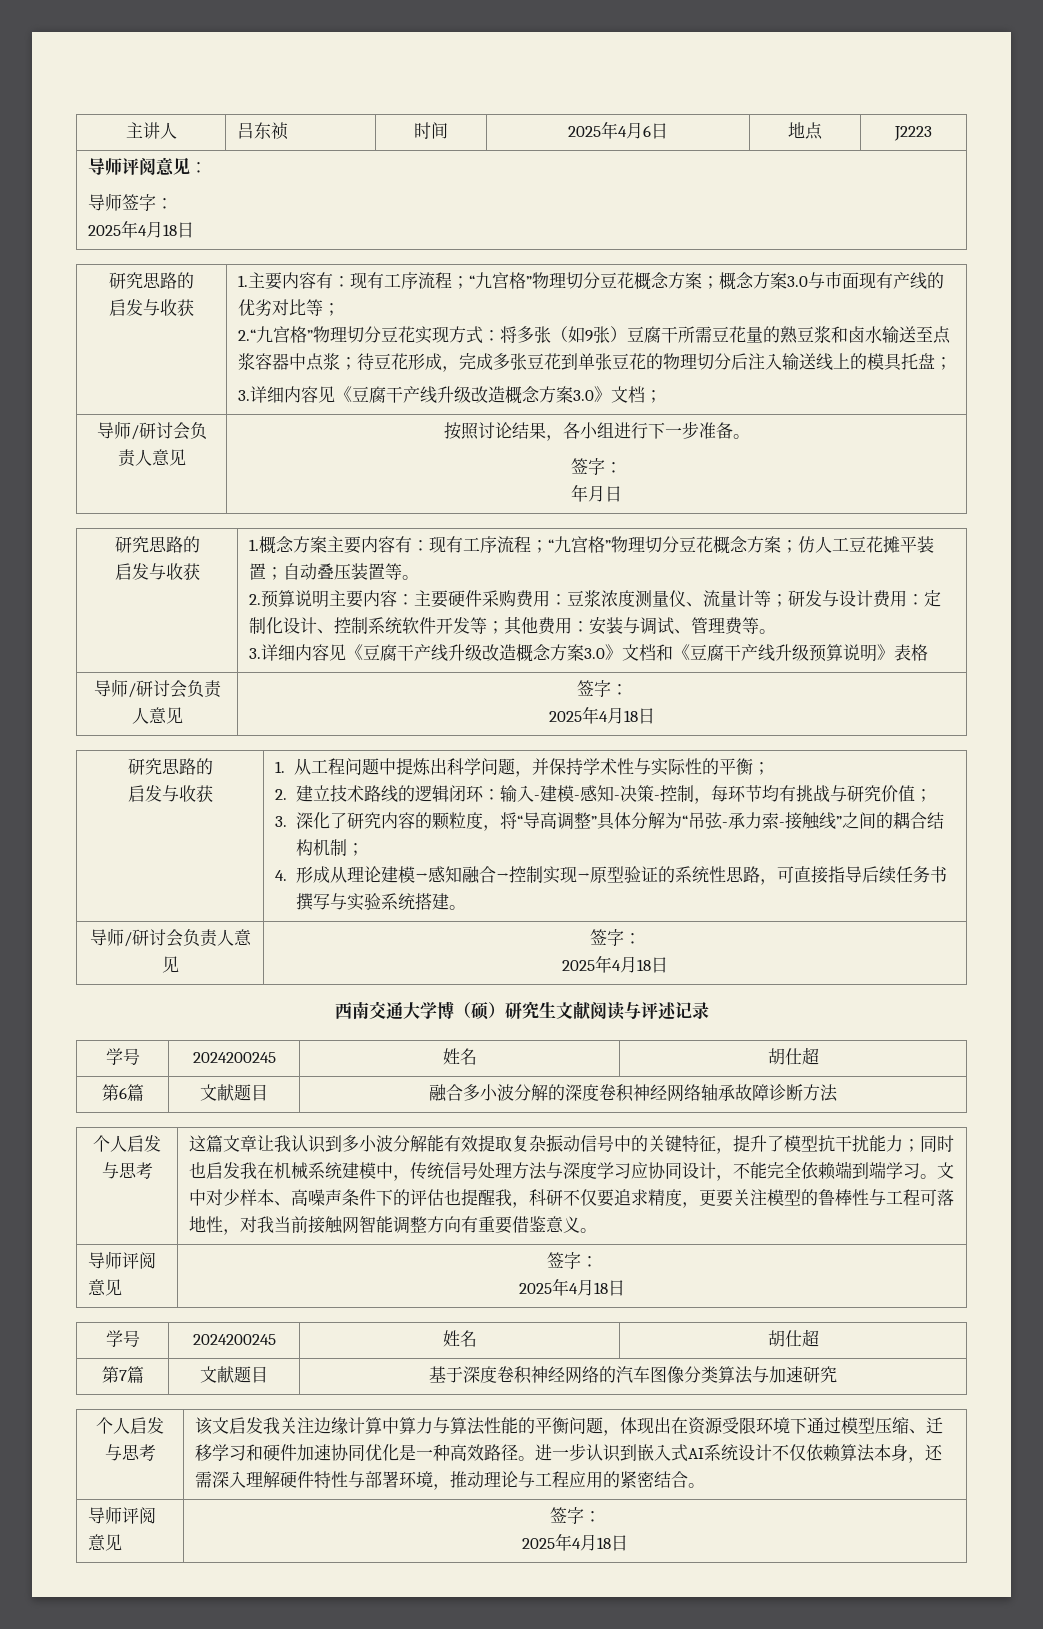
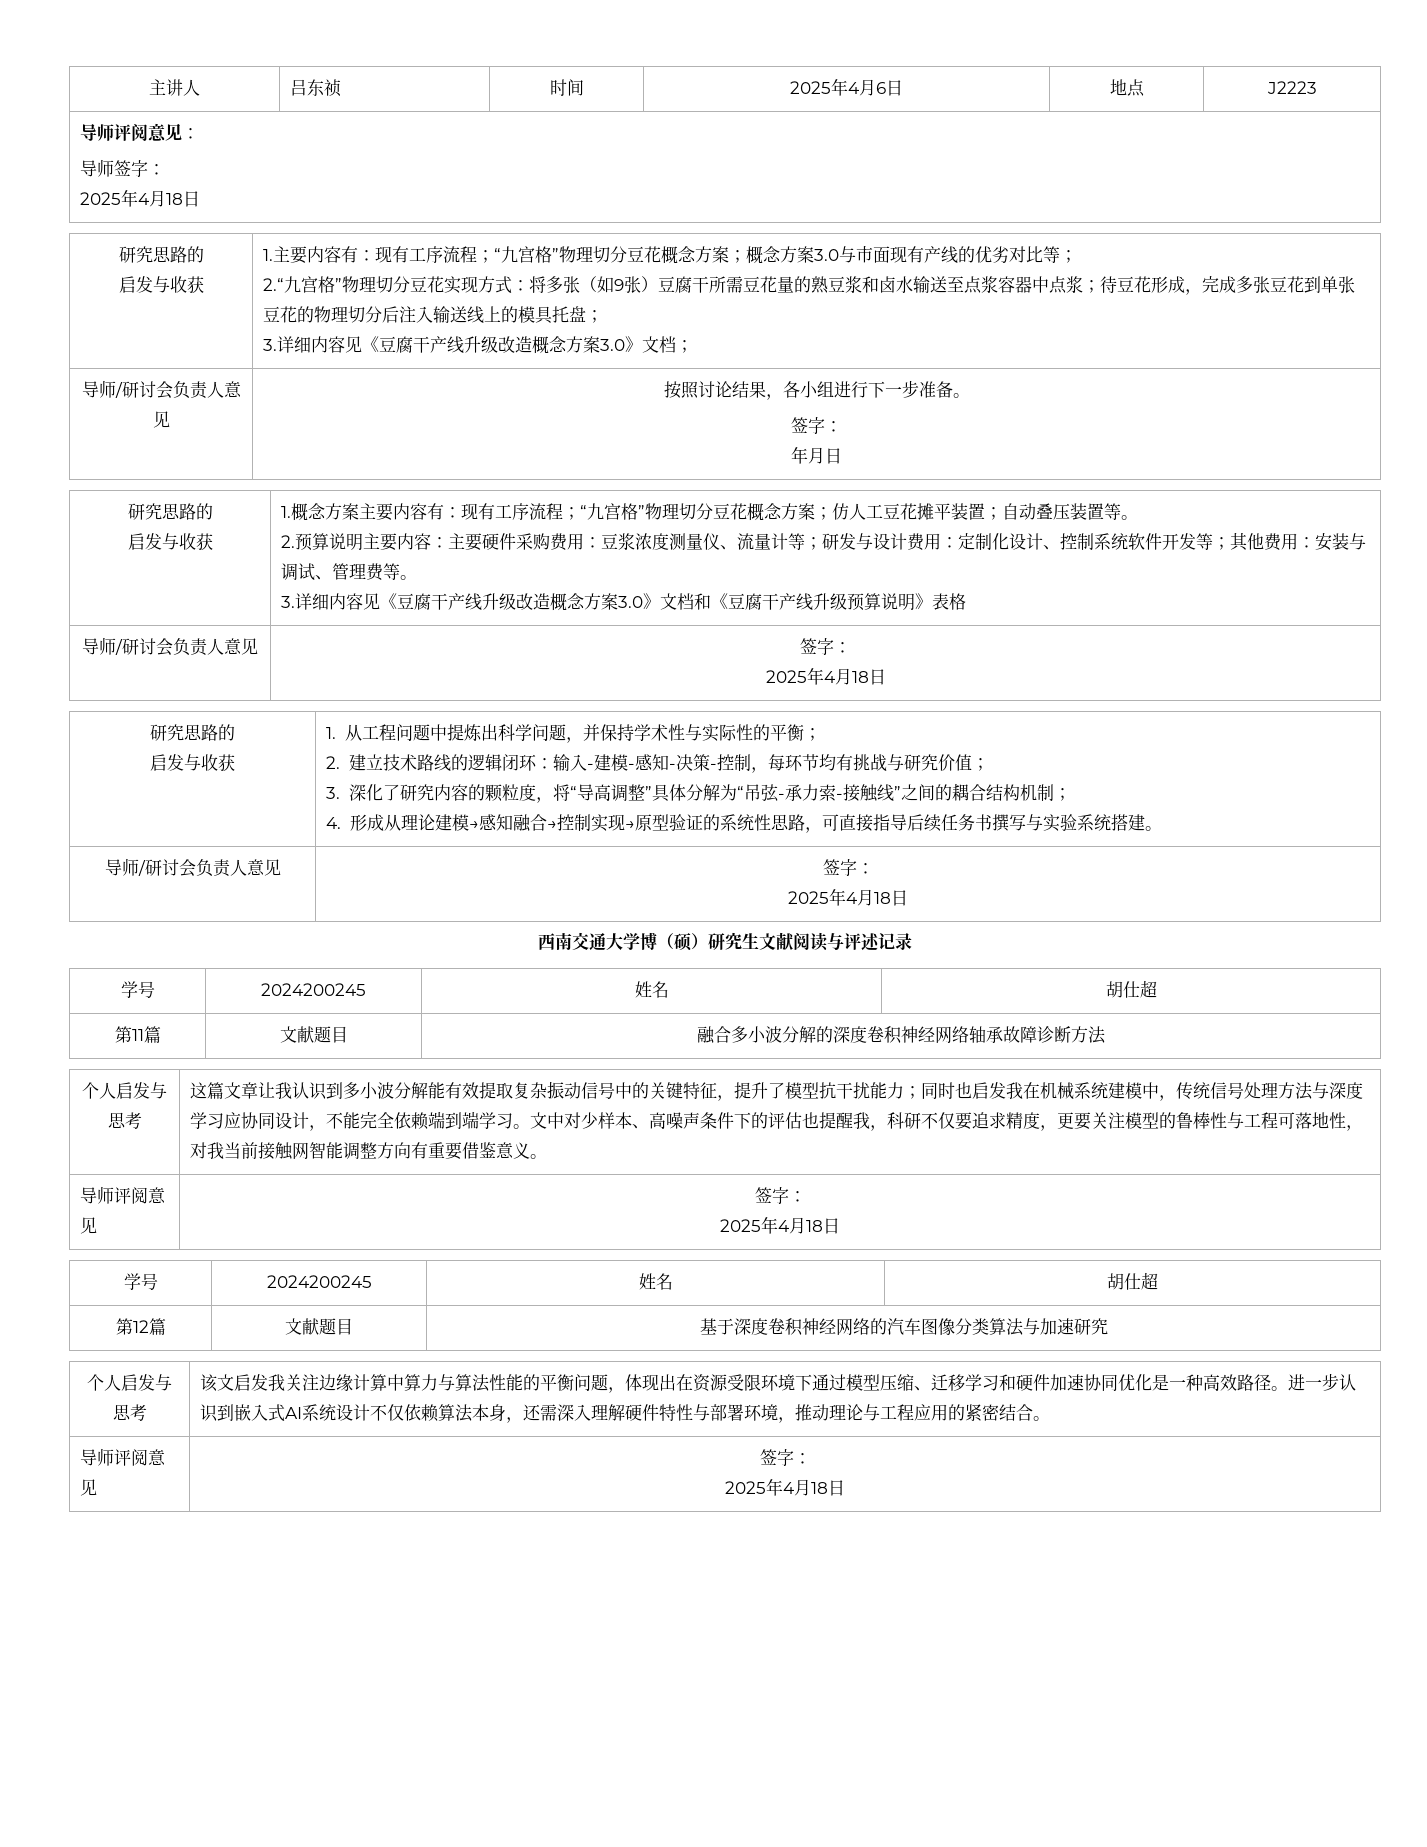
- 第6篇 | 文献题目 | 融合多小波分解的深度卷积神经网络轴承故障诊断方法
+ 第11篇 | 文献题目 | 融合多小波分解的深度卷积神经网络轴承故障诊断方法
- 第7篇 | 文献题目 | 基于深度卷积神经网络的汽车图像分类算法与加速研究
+ 第12篇 | 文献题目 | 基于深度卷积神经网络的汽车图像分类算法与加速研究

